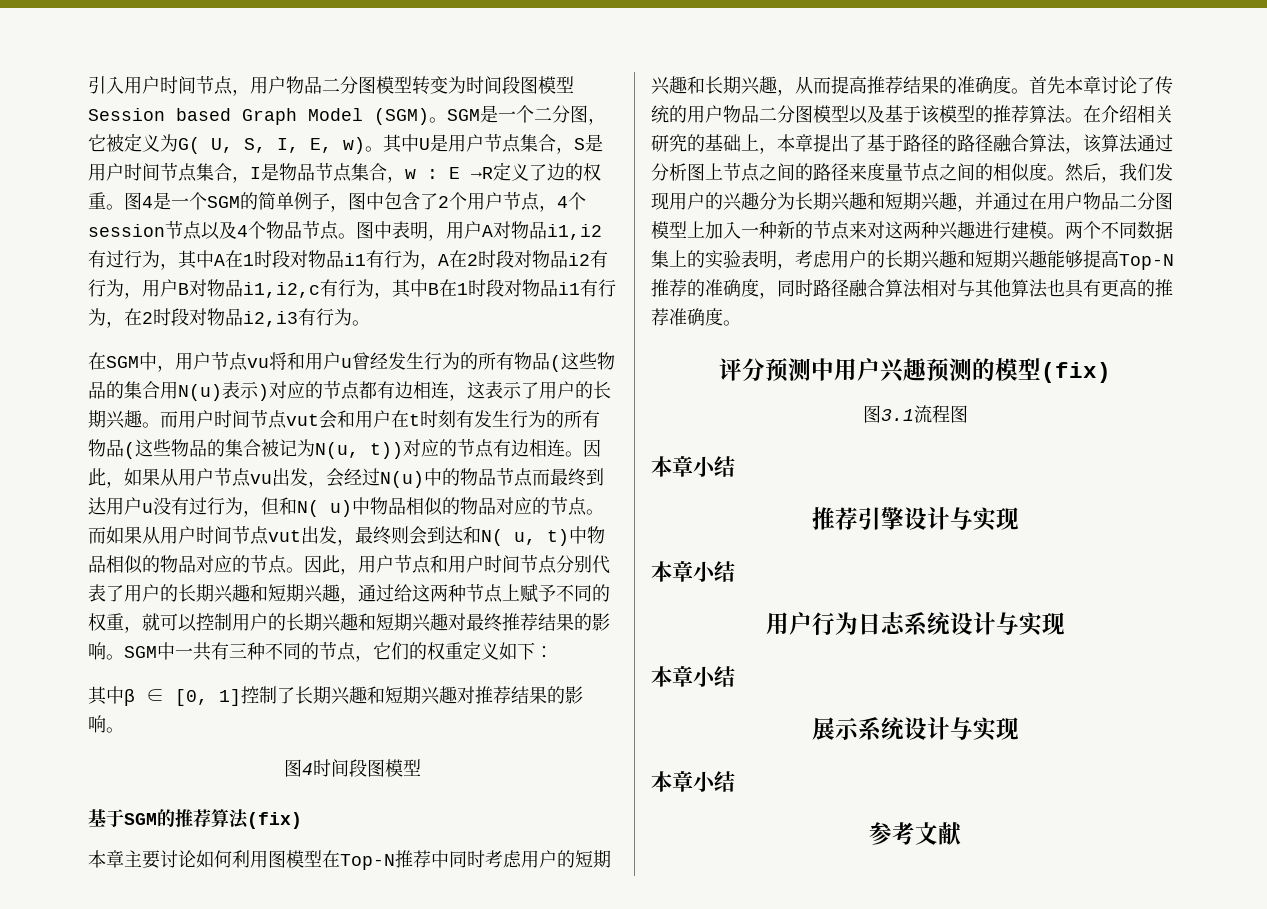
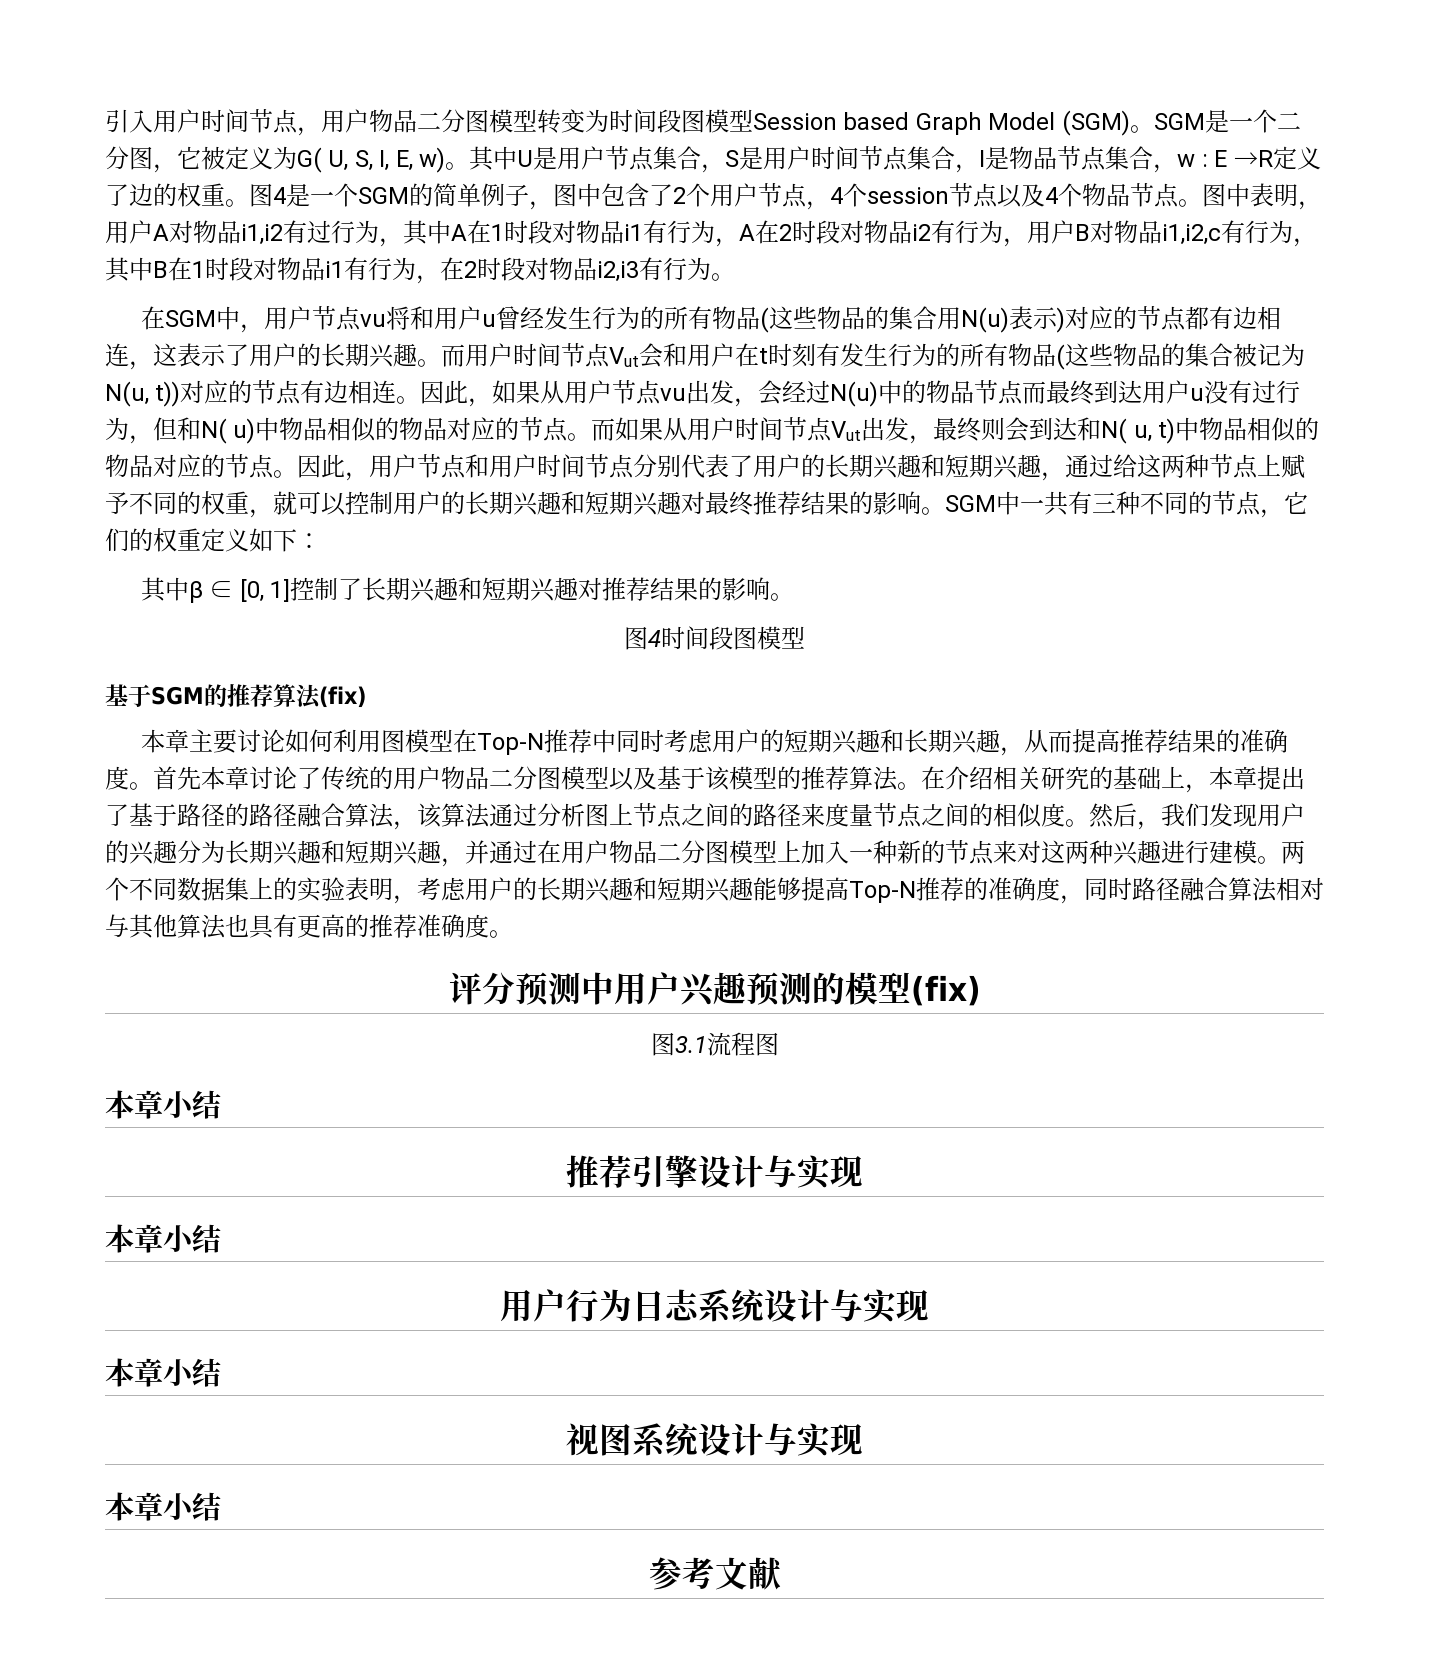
- 而用户时间节点vut会和用户在t时刻有发生行为的所有物品(这些物品的集合被记为N(u, t))对应的节点有边相连。
+ 而用户时间节点Vut会和用户在t时刻有发生行为的所有物品(这些物品的集合被记为N(u, t))对应的节点有边相连。
- 而如果从用户时间节点vut出发，最终则会到达和N( u, t)中物品相似的物品对应的节点。
+ 而如果从用户时间节点Vut出发，最终则会到达和N( u, t)中物品相似的物品对应的节点。
- 展示系统设计与实现
+ 视图系统设计与实现

